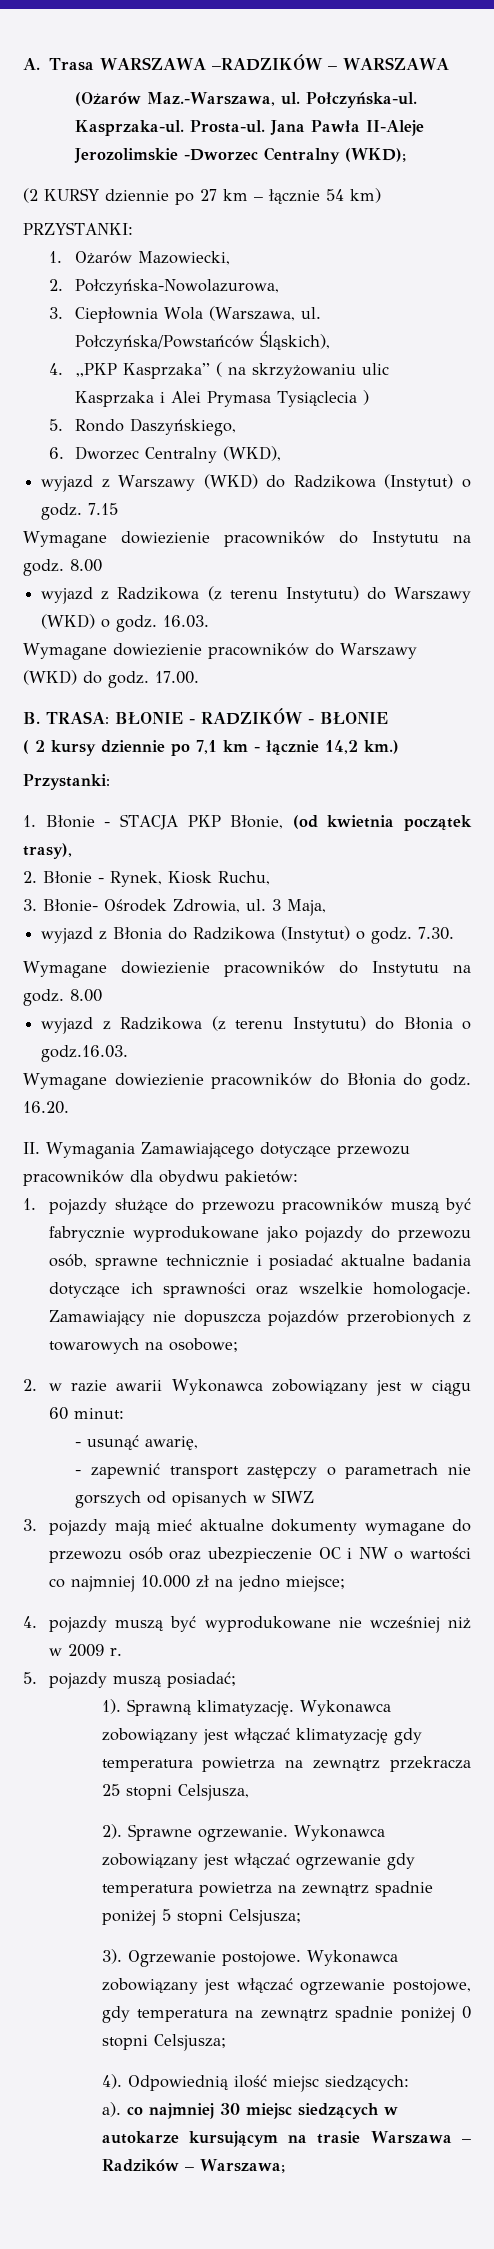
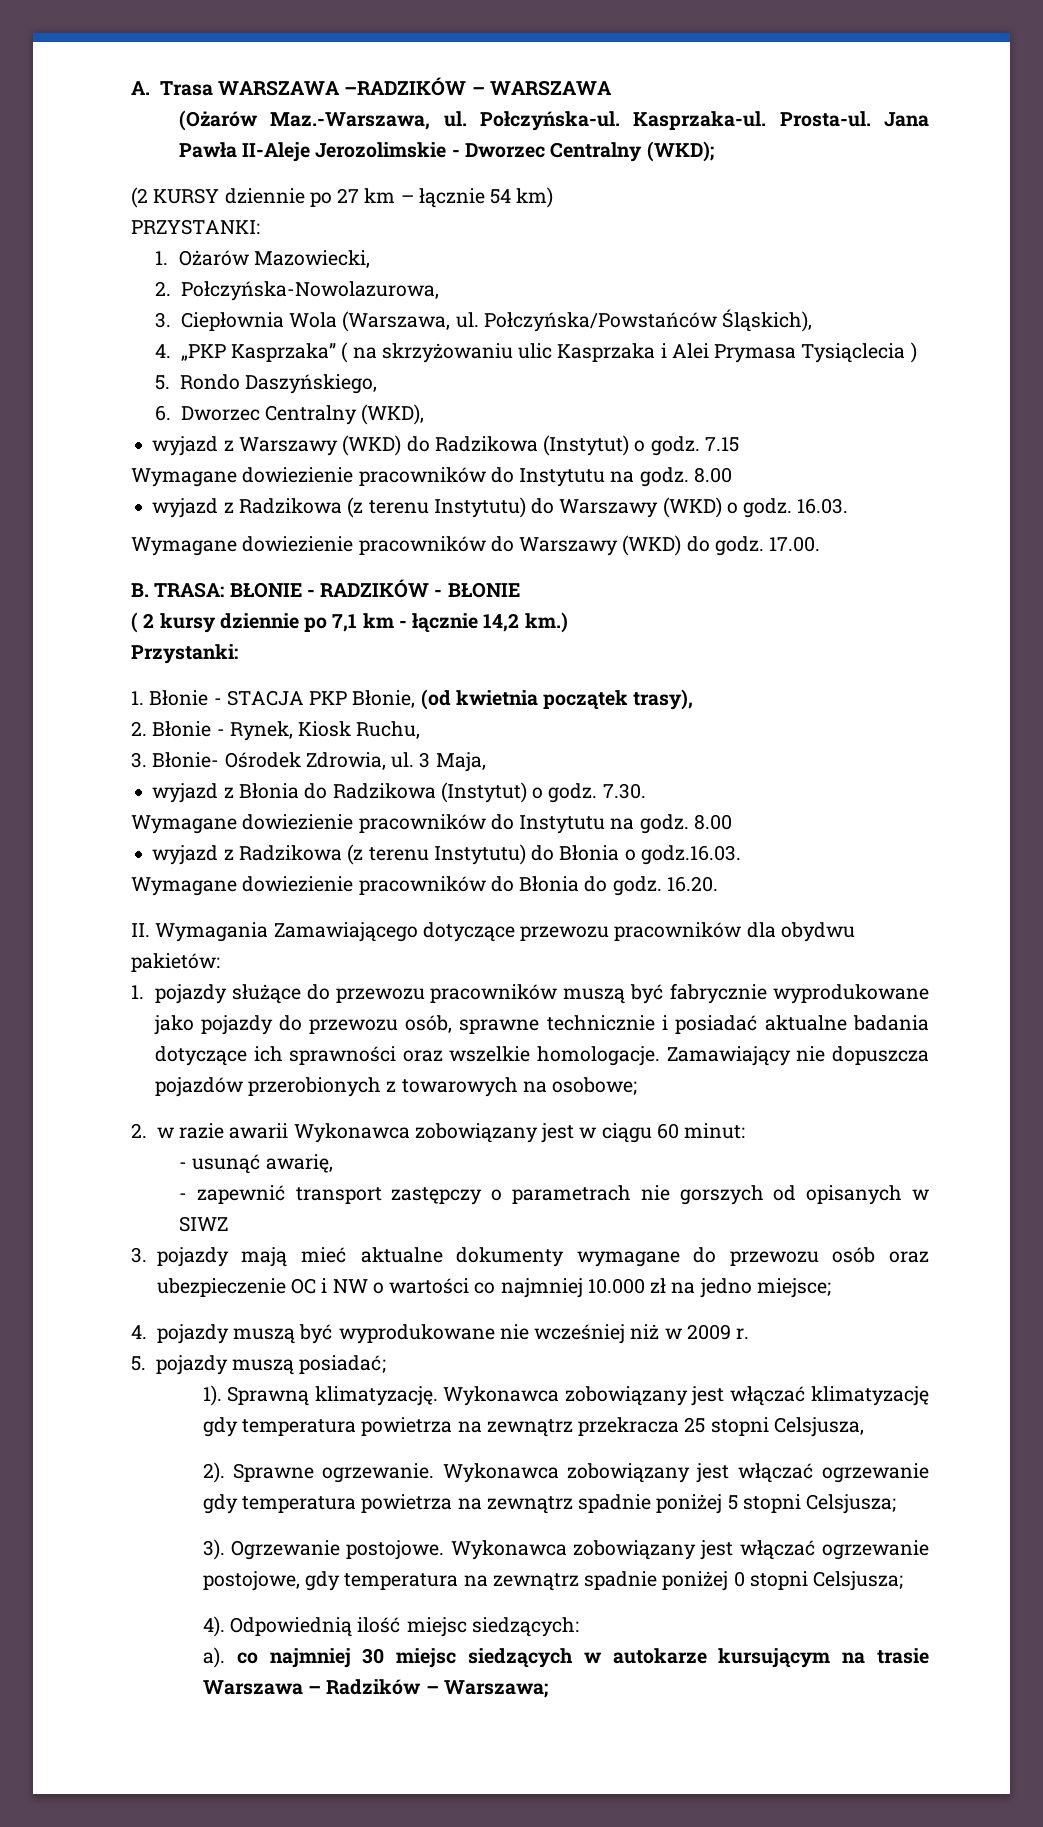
- Jana Pawła II-Aleje Jerozolimskie -Dworzec Centralny (WKD);
+ Jana Pawła II-Aleje Jerozolimskie - Dworzec Centralny (WKD);

